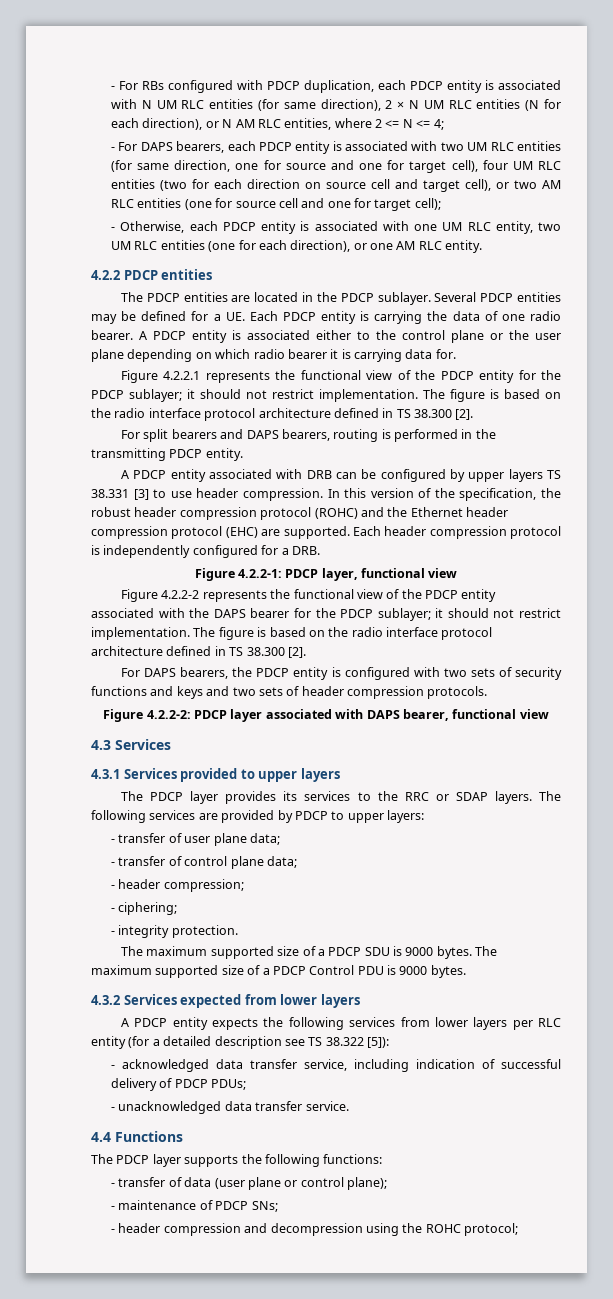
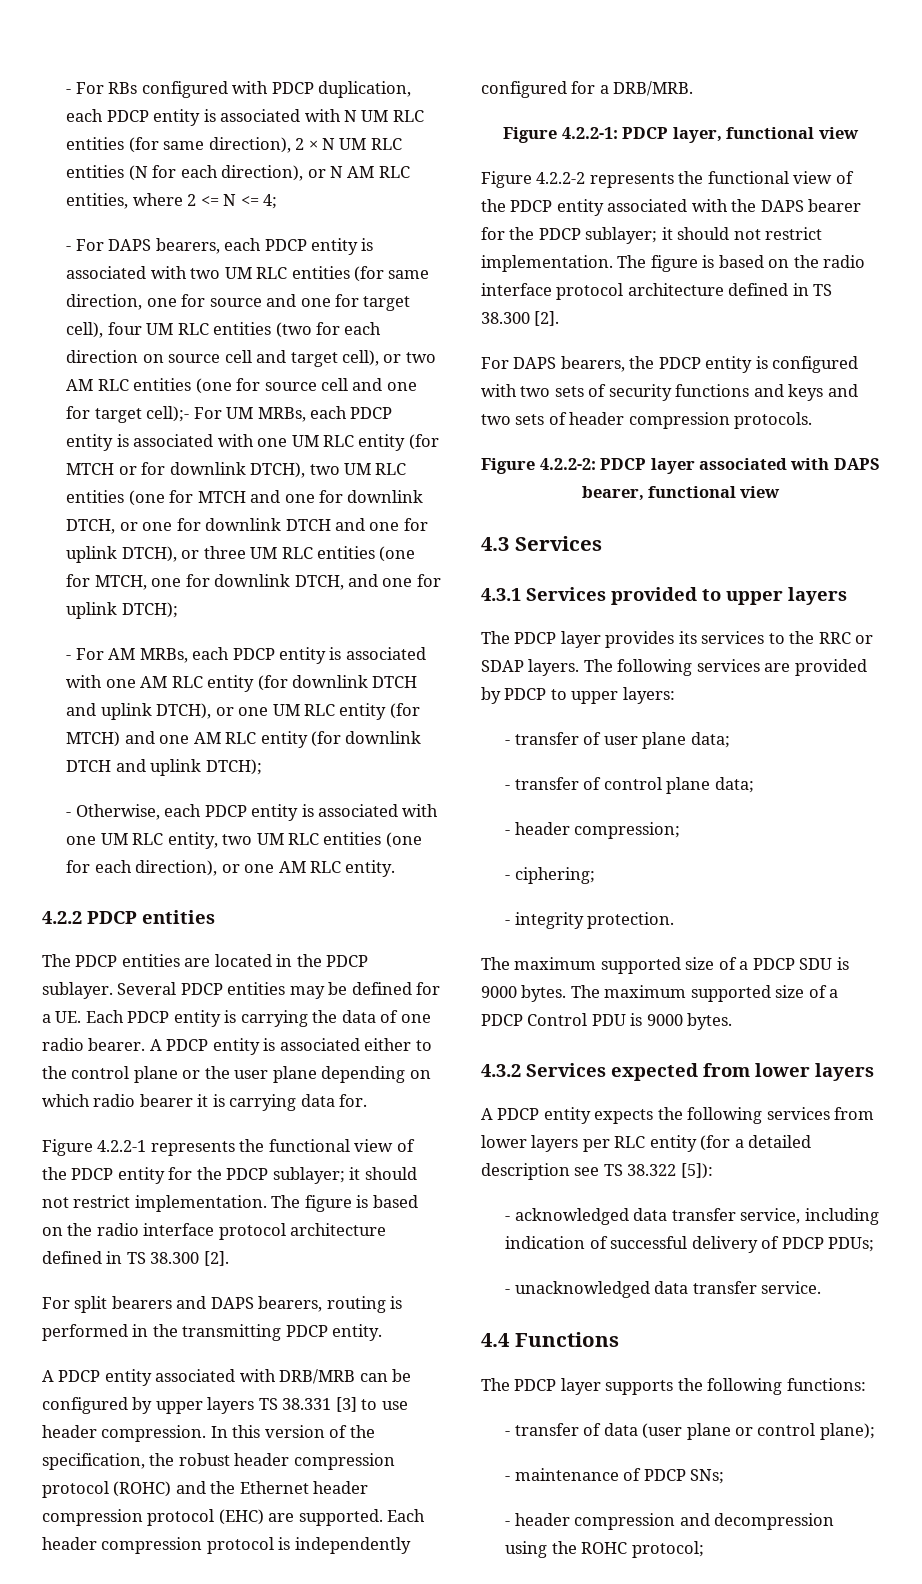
- - For DAPS bearers, each PDCP entity is associated with two UM RLC entities (for same direction, one for source and one for target cell), four UM RLC entities (two for each direction on source cell and target cell), or two AM RLC entities (one for source cell and one for target cell);
+ - For DAPS bearers, each PDCP entity is associated with two UM RLC entities (for same direction, one for source and one for target cell), four UM RLC entities (two for each direction on source cell and target cell), or two AM RLC entities (one for source cell and one for target cell);- For UM MRBs, each PDCP entity is associated with one UM RLC entity (for MTCH or for downlink DTCH), two UM RLC entities (one for MTCH and one for downlink DTCH, or one for downlink DTCH and one for uplink DTCH), or three UM RLC entities (one for MTCH, one for downlink DTCH, and one for uplink DTCH);
+ - For AM MRBs, each PDCP entity is associated with one AM RLC entity (for downlink DTCH and uplink DTCH), or one UM RLC entity (for MTCH) and one AM RLC entity (for downlink DTCH and uplink DTCH);
- Figure 4.2.2.1 represents the functional view of the PDCP entity for the PDCP sublayer; it should not restrict implementation.
+ Figure 4.2.2-1 represents the functional view of the PDCP entity for the PDCP sublayer; it should not restrict implementation.
- A PDCP entity associated with DRB can be configured by upper layers TS 38.331 [3] to use header compression.
+ A PDCP entity associated with DRB/MRB can be configured by upper layers TS 38.331 [3] to use header compression.
- Each header compression protocol is independently configured for a DRB.
+ Each header compression protocol is independently configured for a DRB/MRB.

